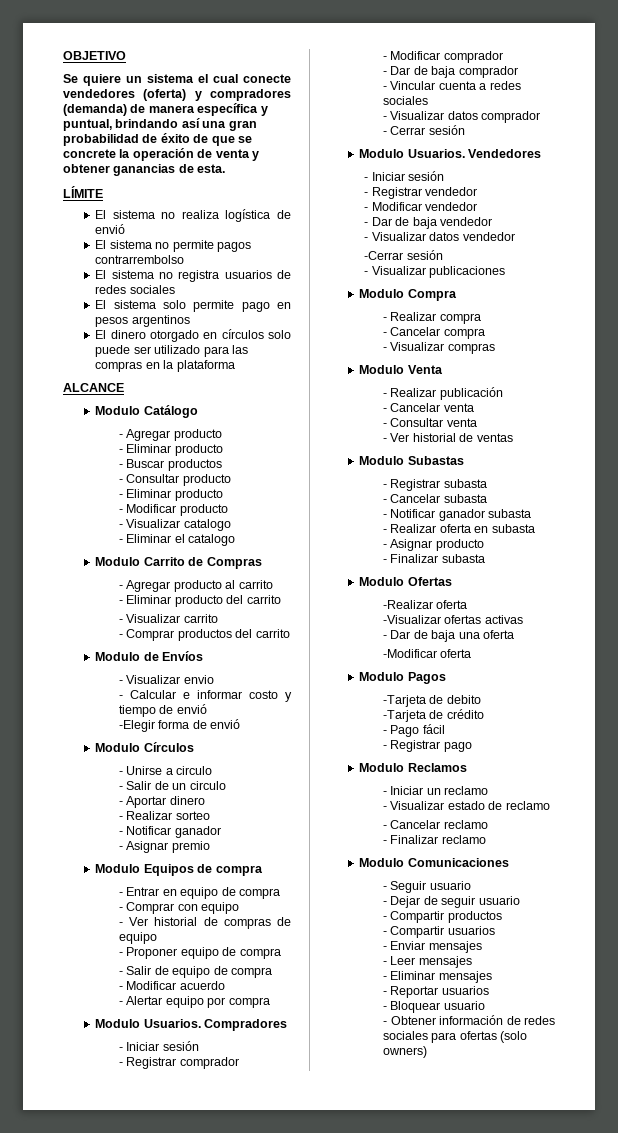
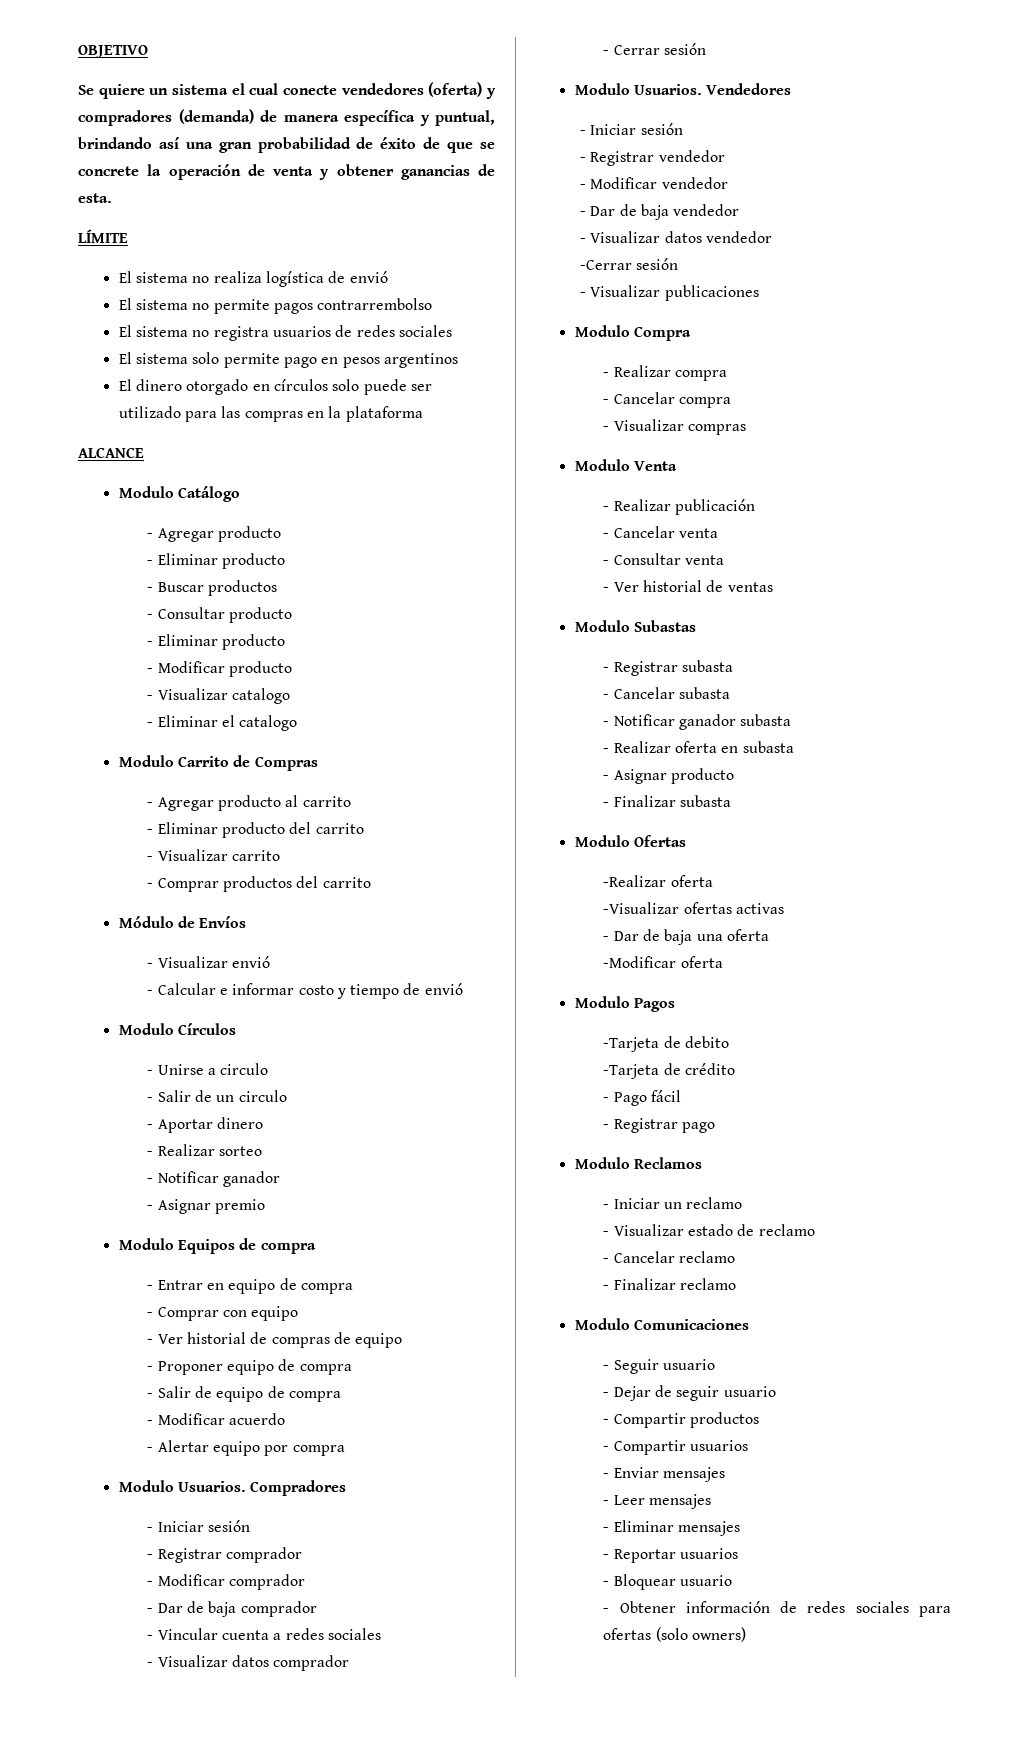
- Modulo de Envíos
+ Módulo de Envíos
- - Visualizar envio
+ - Visualizar envió
- -Elegir forma de envió

